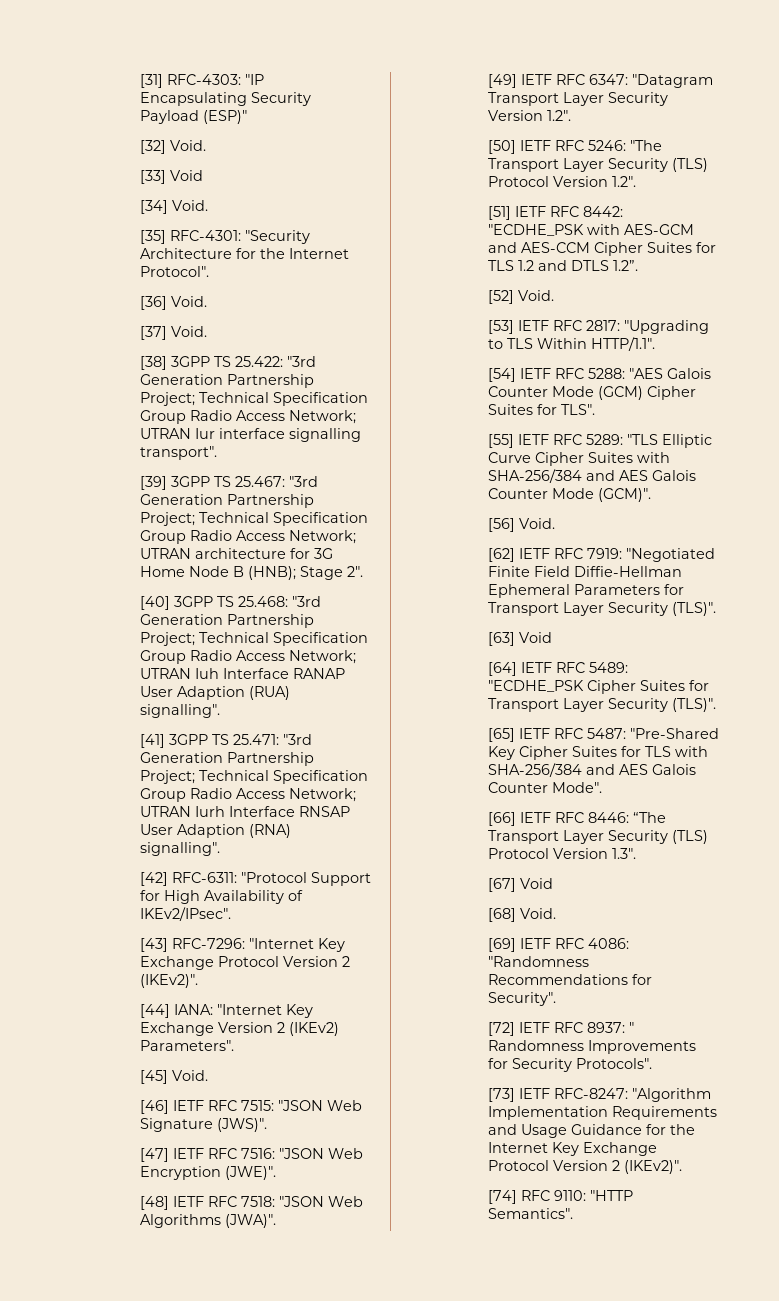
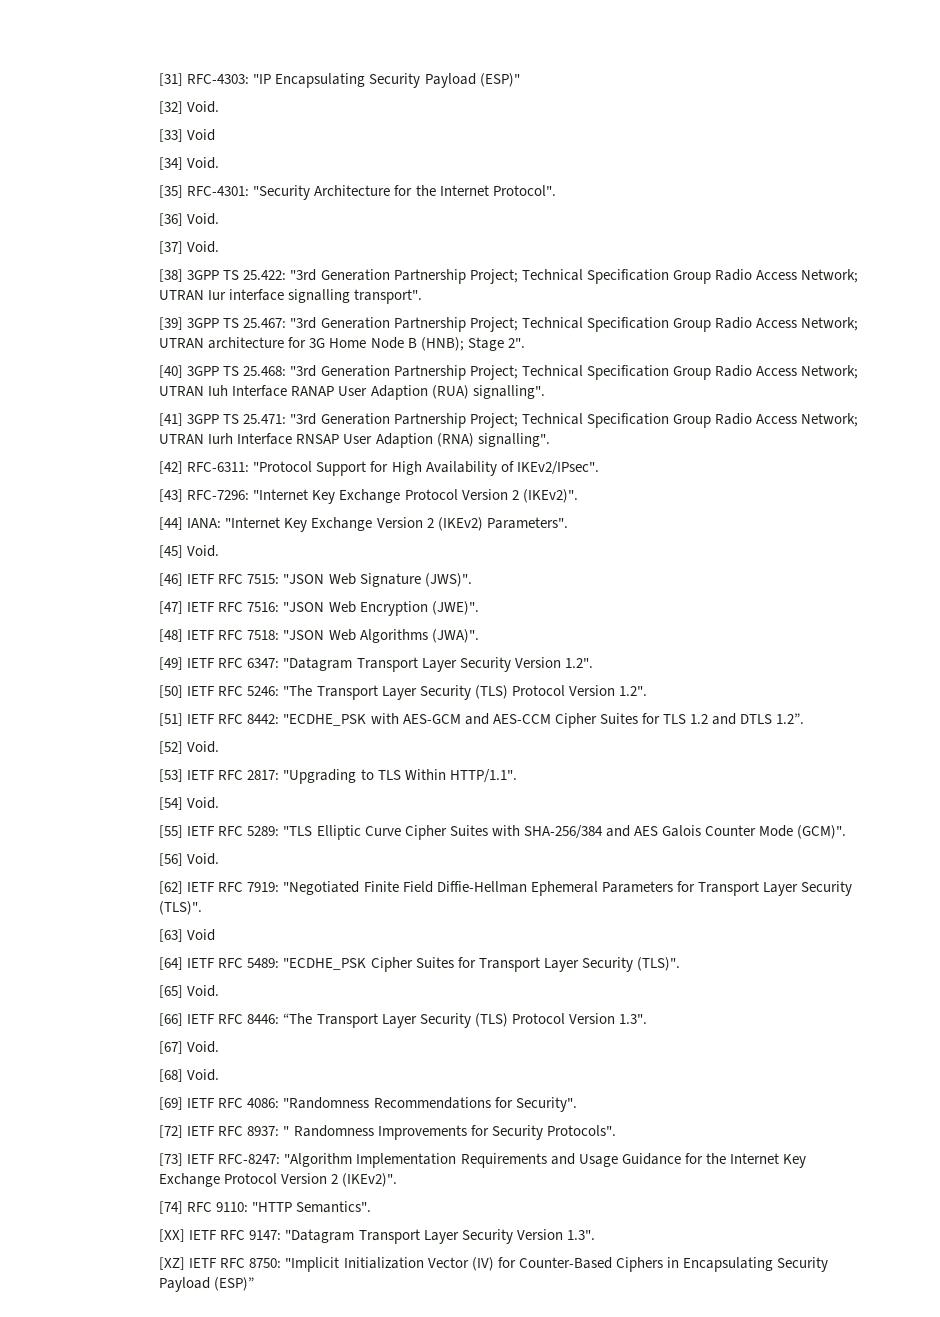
- [54] IETF RFC 5288: "AES Galois Counter Mode (GCM) Cipher Suites for TLS".
+ [54] Void.
- [65] IETF RFC 5487: "Pre-Shared Key Cipher Suites for TLS with SHA-256/384 and AES Galois Counter Mode".
+ [65] Void.
- [67] Void
+ [67] Void.
+ [XX] IETF RFC 9147: "Datagram Transport Layer Security Version 1.3".
+ [XZ] IETF RFC 8750: "Implicit Initialization Vector (IV) for Counter-Based Ciphers in Encapsulating Security Payload (ESP)”

